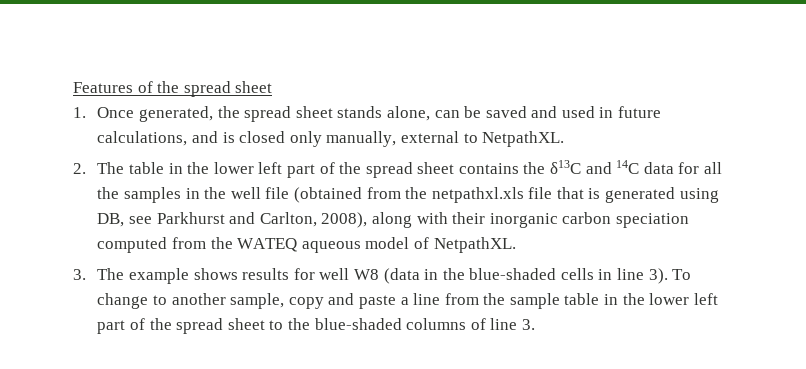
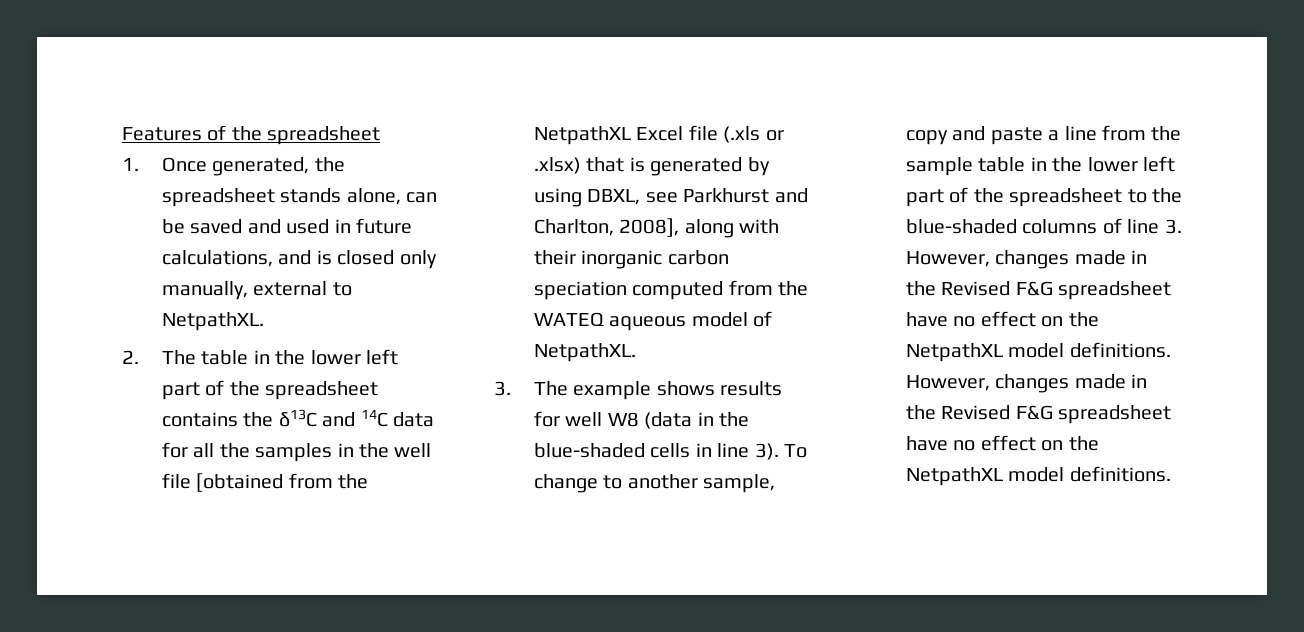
- Features of the spread sheet
+ Features of the spreadsheet
- 1. Once generated, the spread sheet stands alone, can be saved and used in future calculations, and is closed only manually, external to NetpathXL.
+ 1. Once generated, the spreadsheet stands alone, can be saved and used in future calculations, and is closed only manually, external to NetpathXL.
- 2. The table in the lower left part of the spread sheet contains the δ13C and 14C data for all the samples in the well file (obtained from the netpathxl.xls file that is generated using DB, see Parkhurst and Carlton, 2008), along with their inorganic carbon speciation computed from the WATEQ aqueous model of NetpathXL.
+ 2. The table in the lower left part of the spreadsheet contains the δ13C and 14C data for all the samples in the well file [obtained from the NetpathXL Excel file (.xls or .xlsx) that is generated by using DBXL, see Parkhurst and Charlton, 2008], along with their inorganic carbon speciation computed from the WATEQ aqueous model of NetpathXL.
- To change to another sample, copy and paste a line from the sample table in the lower left part of the spread sheet to the blue-shaded columns of line 3.
+ To change to another sample, copy and paste a line from the sample table in the lower left part of the spreadsheet to the blue-shaded columns of line 3. However, changes made in the Revised F&G spreadsheet have no effect on the NetpathXL model definitions. However, changes made in the Revised F&G spreadsheet have no effect on the NetpathXL model definitions.

